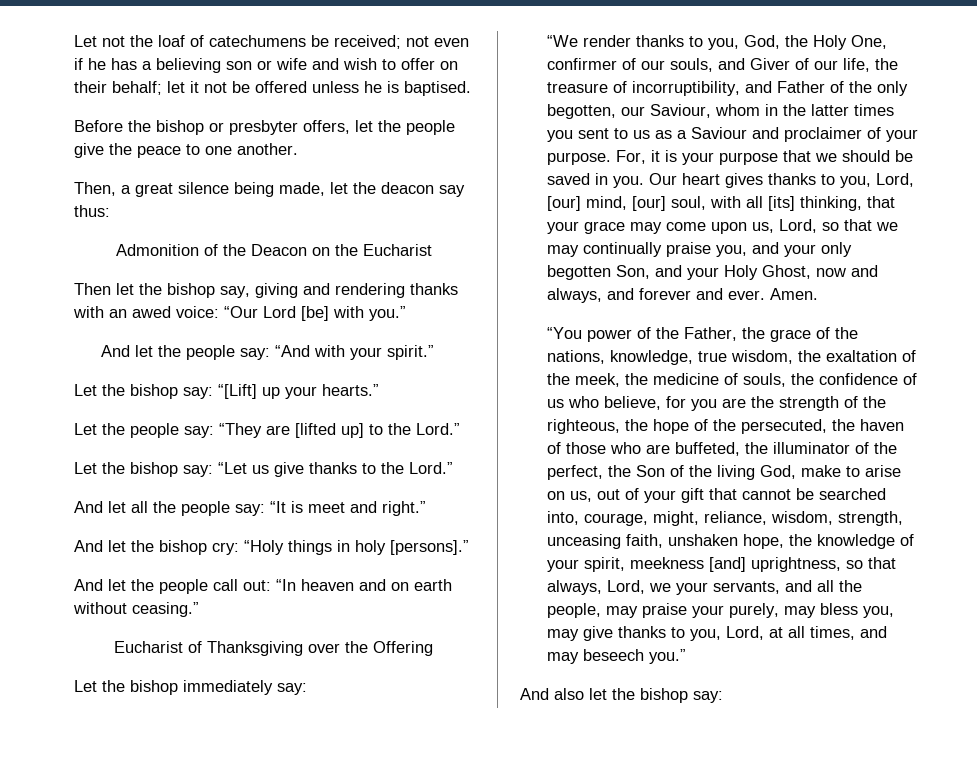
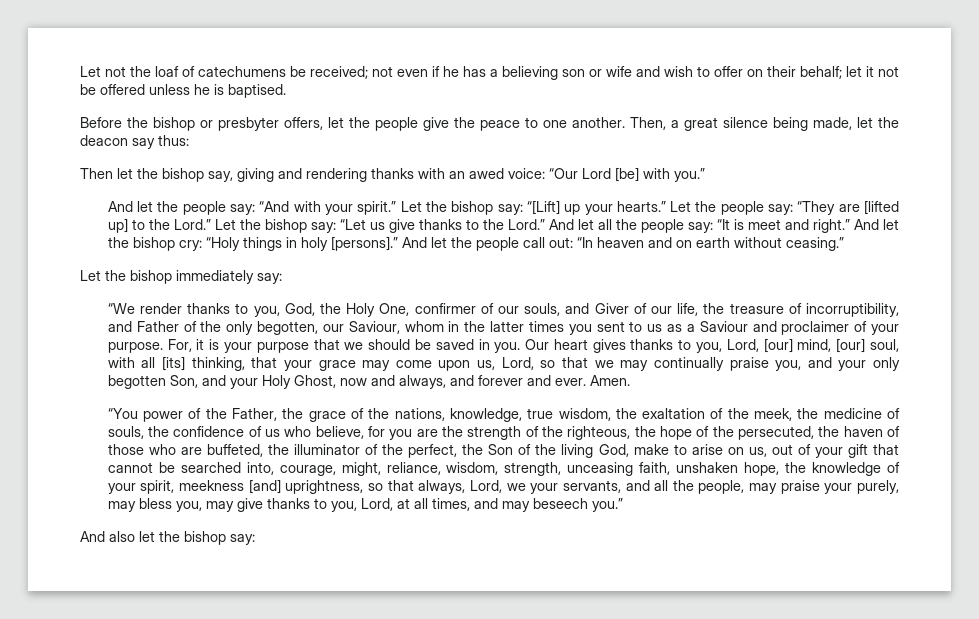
- Before the bishop or presbyter offers, let the people give the peace to one another.
- Then, a great silence being made, let the deacon say thus:
+ Before the bishop or presbyter offers, let the people give the peace to one another. Then, a great silence being made, let the deacon say thus:
- Admonition of the Deacon on the Eucharist
- “And with your spirit.”
- Let the bishop say:
+ “And with your spirit.” Let the bishop say:
- “[Lift] up your hearts.”
- Let the people say:
+ “[Lift] up your hearts.” Let the people say:
- “They are [lifted up] to the Lord.”
- Let the bishop say:
+ “They are [lifted up] to the Lord.” Let the bishop say:
- “Let us give thanks to the Lord.”
- And let all the people say:
+ “Let us give thanks to the Lord.” And let all the people say:
- “It is meet and right.”
- And let the bishop cry:
+ “It is meet and right.” And let the bishop cry:
- “Holy things in holy [persons].”
- And let the people call out:
+ “Holy things in holy [persons].” And let the people call out:
- Eucharist of Thanksgiving over the Offering

